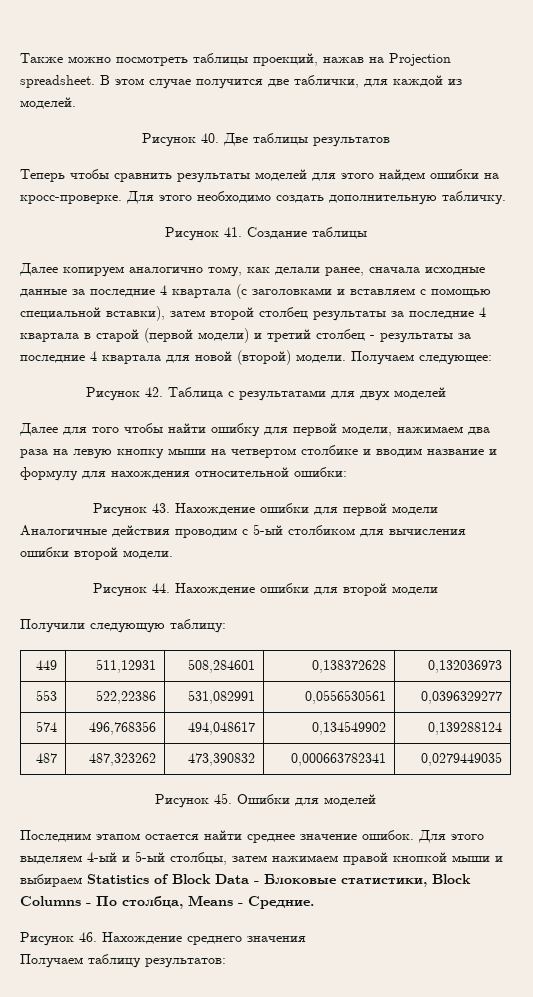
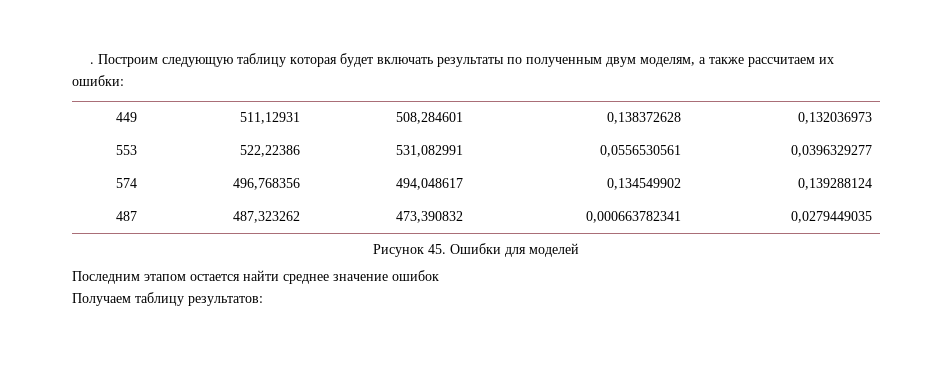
- Также можно посмотреть таблицы проекций, нажав на Projection spreadsheet. В этом случае получится две таблички, для каждой из моделей.
- Рисунок 40. Две таблицы результатов
- Теперь чтобы сравнить результаты моделей для этого найдем ошибки на кросс-проверке. Для этого необходимо создать дополнительную табличку.
- Рисунок 41. Создание таблицы
- Далее копируем аналогично тому, как делали ранее, сначала исходные данные за последние 4 квартала (с заголовками и вставляем с помощью специальной вставки), затем второй столбец результаты за последние 4 квартала в старой (первой модели) и третий столбец - результаты за последние 4 квартала для новой (второй) модели. Получаем следующее:
- Рисунок 42. Таблица с результатами для двух моделей
- Далее для того чтобы найти ошибку для первой модели, нажимаем два раза на левую кнопку мыши на четвертом столбике и вводим название и формулу для нахождения относительной ошибки:
- Рисунок 43. Нахождение ошибки для первой модели
- Аналогичные действия проводим с 5-ый столбиком для вычисления ошибки второй модели.
- Рисунок 44. Нахождение ошибки для второй модели
- Получили следующую таблицу:
+ . Построим следующую таблицу которая будет включать результаты по полученным двум моделям, а также рассчитаем их ошибки:
- Последним этапом остается найти среднее значение ошибок. Для этого выделяем 4-ый и 5-ый столбцы, затем нажимаем правой кнопкой мыши и выбираем Statistics of Block Data - Блоковые статистики, Block Columns - По столбца, Means - Средние.
- Рисунок 46. Нахождение среднего значения
+ Последним этапом остается найти среднее значение ошибок

